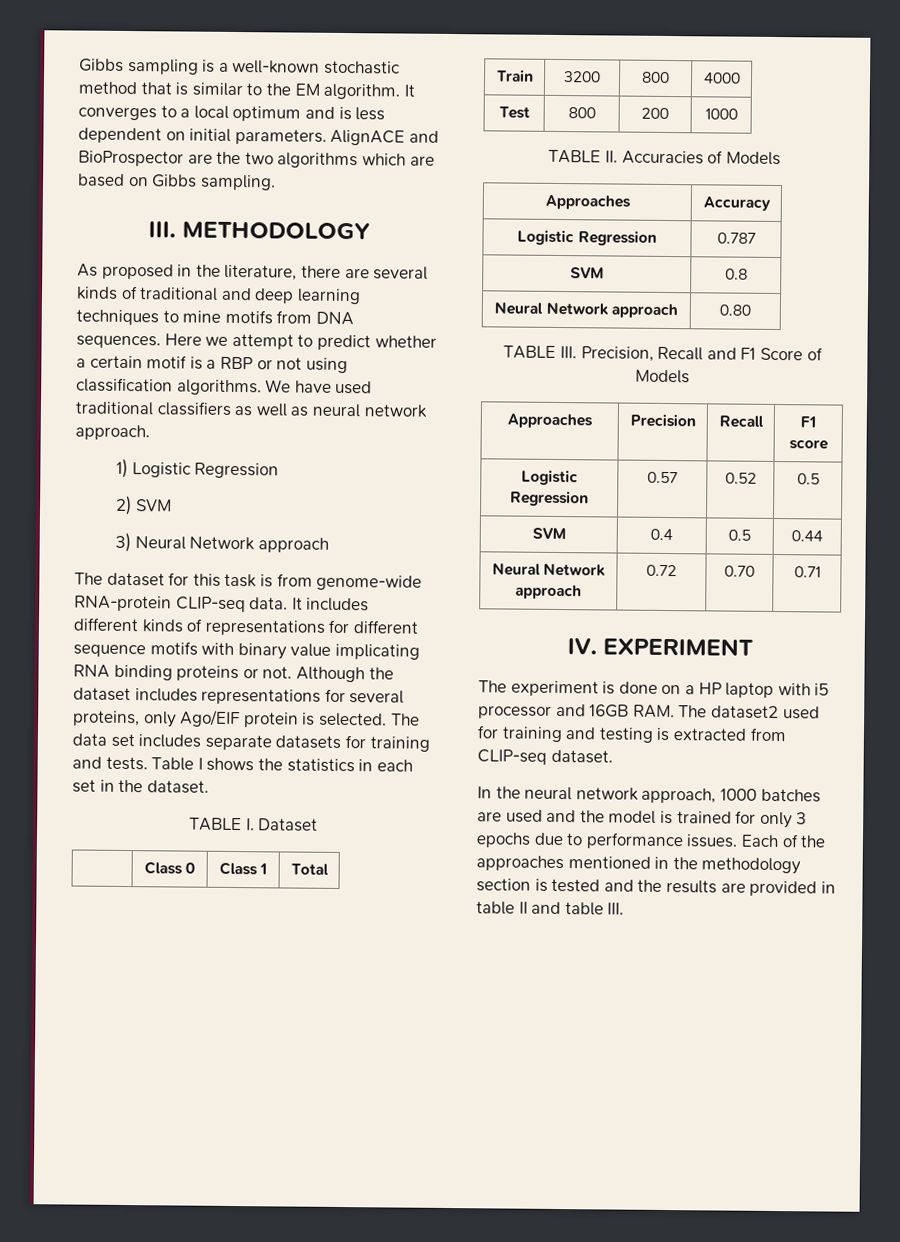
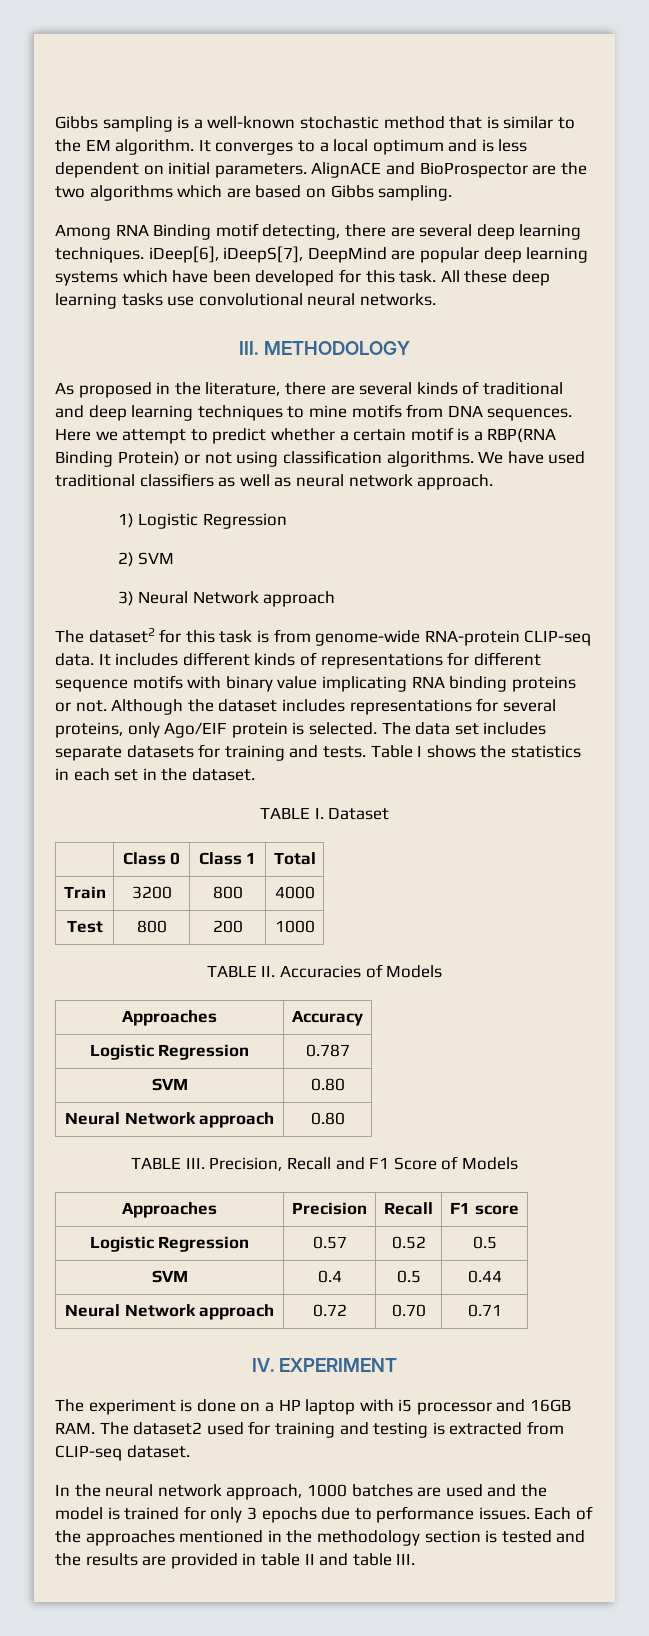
+ Among RNA Binding motif detecting, there are several deep learning techniques. iDeep[6], iDeepS[7], DeepMind are popular deep learning systems which have been developed for this task. All these deep learning tasks use convolutional neural networks.
- Here we attempt to predict whether a certain motif is a RBP or not using classification algorithms.
+ Here we attempt to predict whether a certain motif is a RBP(RNA Binding Protein) or not using classification algorithms.
- The dataset for this task is from genome-wide RNA-protein CLIP-seq data.
+ The dataset2 for this task is from genome-wide RNA-protein CLIP-seq data.
- SVM | 0.8
+ SVM | 0.80

